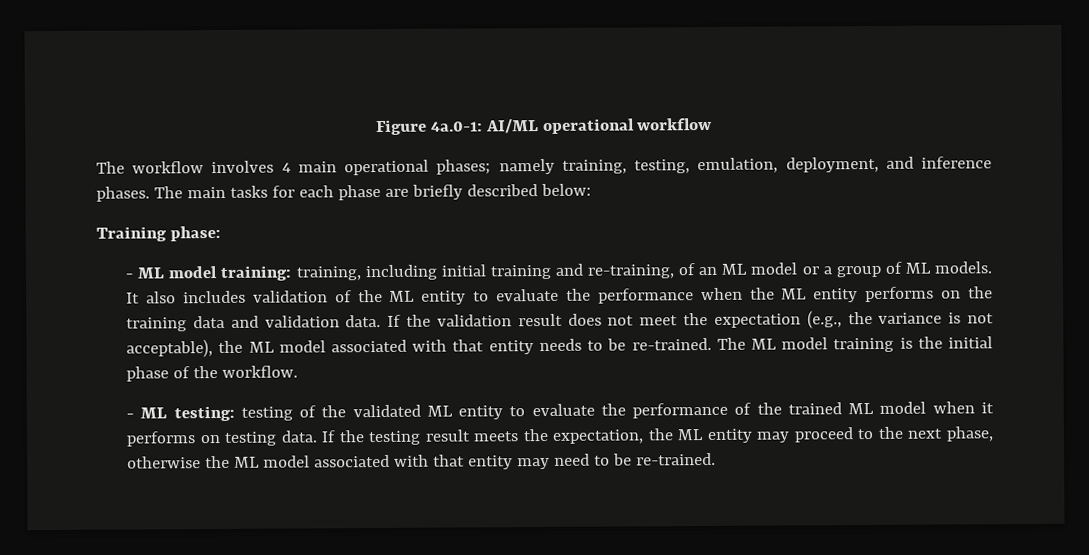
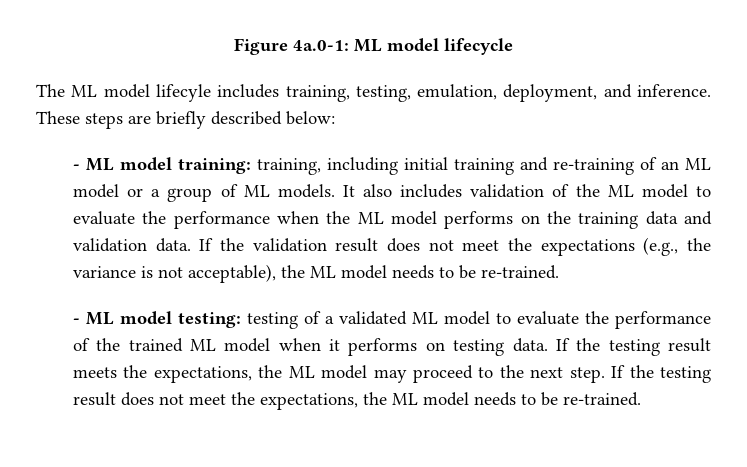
- Figure 4a.0-1: AI/ML operational workflow
- The workflow involves 4 main operational phases; namely training, testing, emulation, deployment, and inference phases. The main tasks for each phase are briefly described below:
+ Figure 4a.0-1: ML model lifecycle
+ The ML model lifecyle includes training, testing, emulation, deployment, and inference. These steps are briefly described below:
- Training phase:
- - ML model training: training, including initial training and re-training, of an ML model or a group of ML models.
+ - ML model training: training, including initial training and re-training of an ML model or a group of ML models.
- It also includes validation of the ML entity to evaluate the performance when the ML entity performs on the training data and validation data.
+ It also includes validation of the ML model to evaluate the performance when the ML model performs on the training data and validation data.
- If the validation result does not meet the expectation (e.g., the variance is not acceptable), the ML model associated with that entity needs to be re-trained. The ML model training is the initial phase of the workflow.
- - ML testing: testing of the validated ML entity to evaluate the performance of the trained ML model when it performs on testing data.
+ If the validation result does not meet the expectations (e.g., the variance is not acceptable), the ML model needs to be re-trained.
+ - ML model testing: testing of a validated ML model to evaluate the performance of the trained ML model when it performs on testing data.
- If the testing result meets the expectation, the ML entity may proceed to the next phase, otherwise the ML model associated with that entity may need to be re-trained.
+ If the testing result meets the expectations, the ML model may proceed to the next step. If the testing result does not meet the expectations, the ML model needs to be re-trained.

